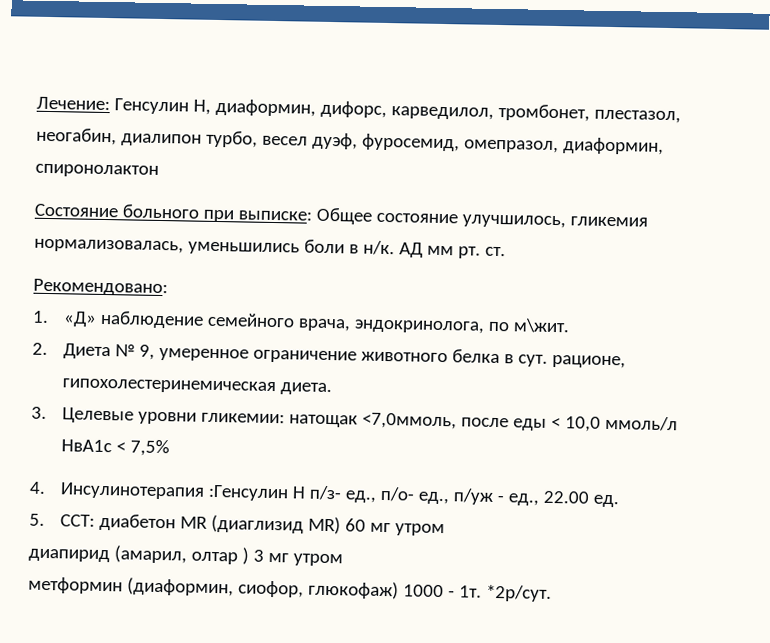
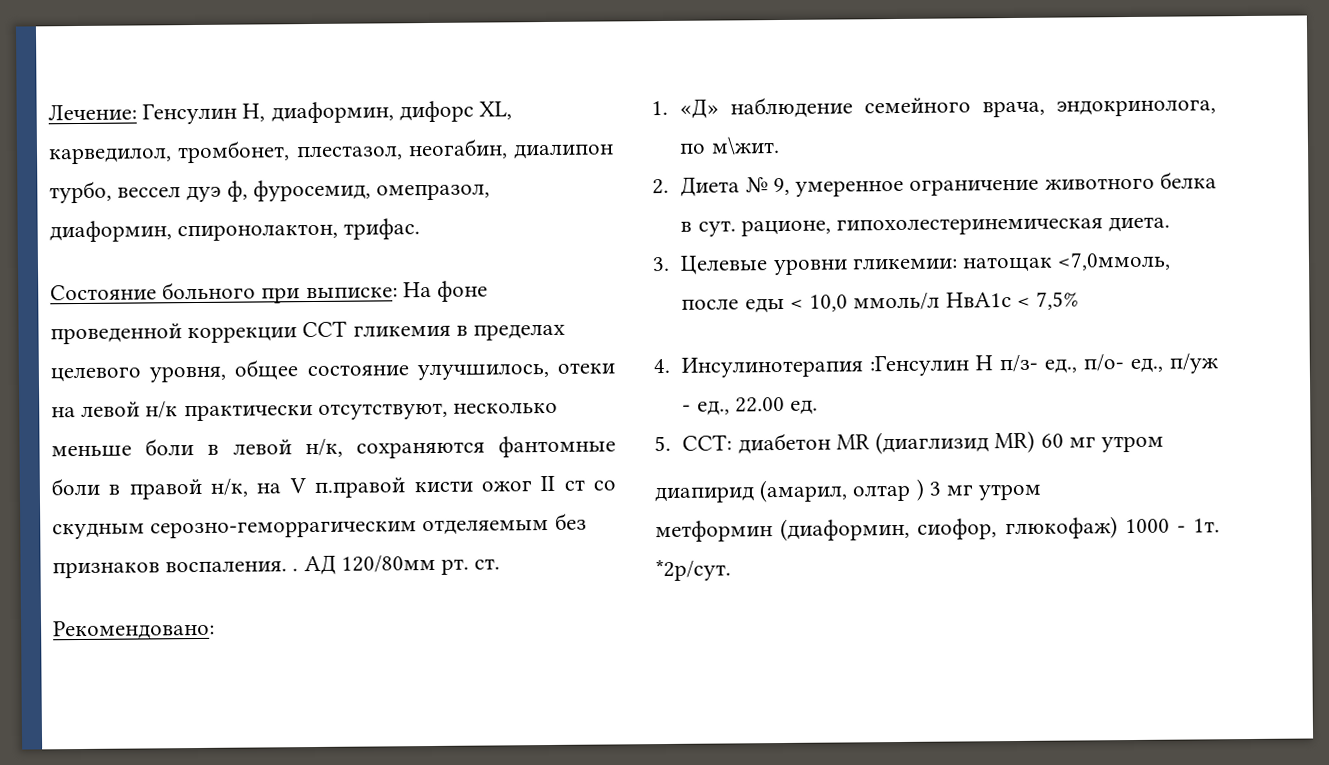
- Лечение: Генсулин Н, диаформин, дифорс, карведилол, тромбонет, плестазол, неогабин, диалипон турбо, весел дуэф, фуросемид, омепразол, диаформин, спиронолактон
+ Лечение: Генсулин Н, диаформин, дифорс XL, карведилол, тромбонет, плестазол, неогабин, диалипон турбо, вессел дуэ ф, фуросемид, омепразол, диаформин, спиронолактон, трифас.
- Состояние больного при выписке: Общее состояние улучшилось, гликемия нормализовалась, уменьшились боли в н/к. АД мм рт. ст.
+ Состояние больного при выписке: На фоне проведенной коррекции ССТ гликемия в пределах целевого уровня, общее состояние улучшилось, отеки на левой н/к практически отсутствуют, несколько меньше боли в левой н/к, сохраняются фантомные боли в правой н/к, на V п.правой кисти ожог II ст со скудным серозно-геморрагическим отделяемым без признаков воспаления. . АД 120/80мм рт. ст.

